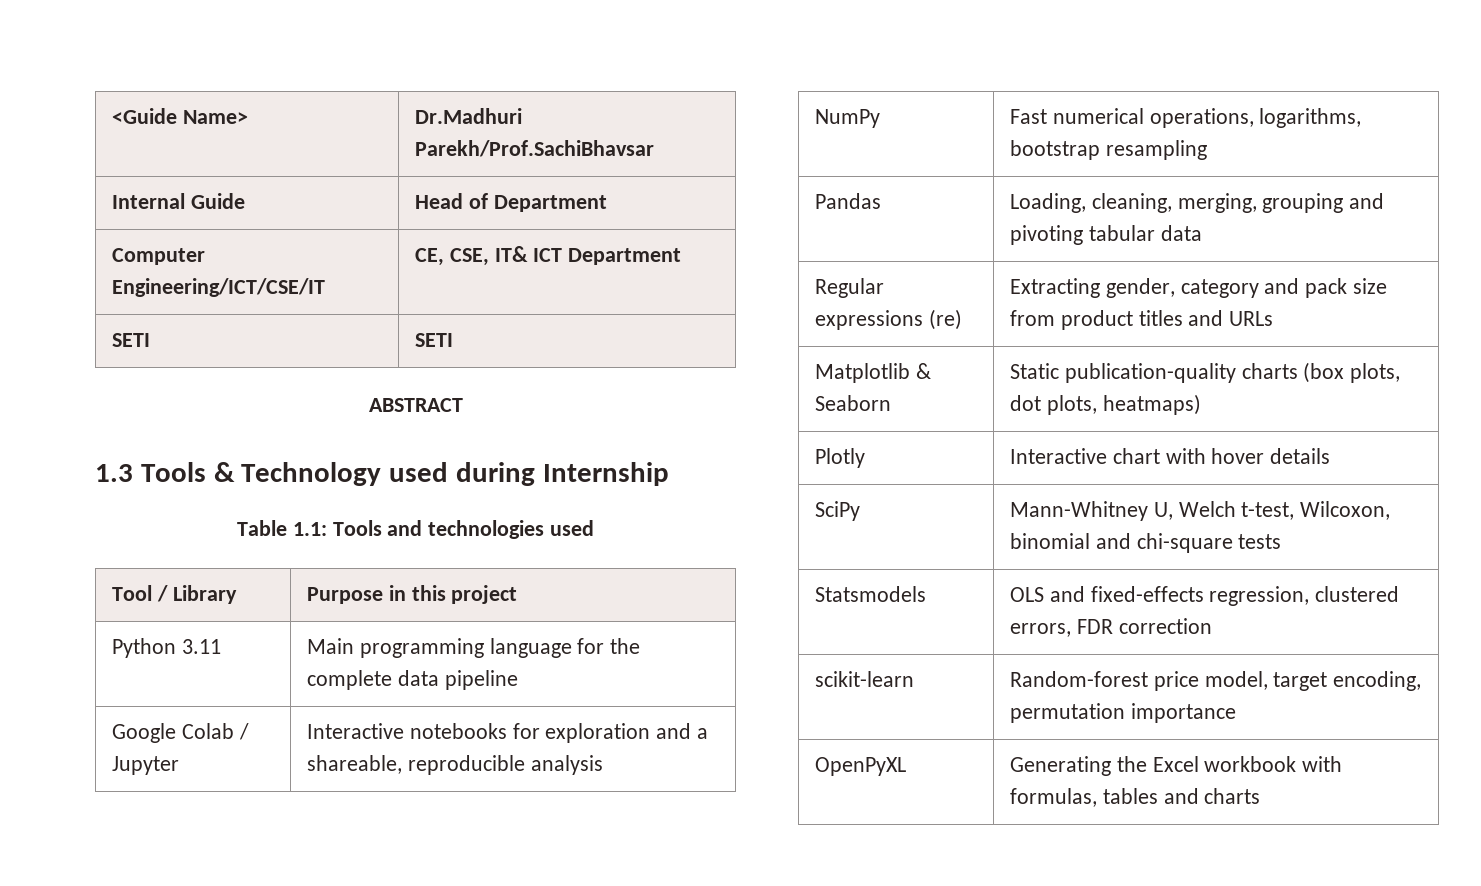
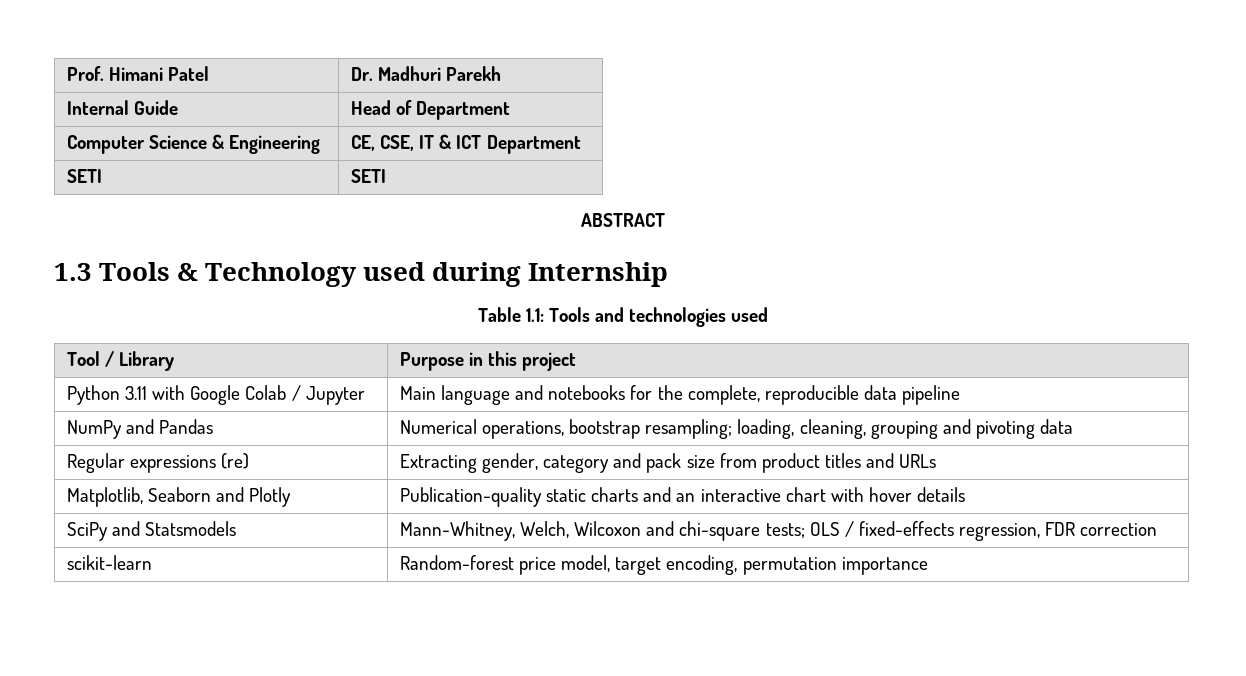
- <Guide Name> | Dr.Madhuri Parekh/Prof.SachiBhavsar
+ Prof. Himani Patel | Dr. Madhuri Parekh
- Computer Engineering/ICT/CSE/IT | CE, CSE, IT& ICT Department
+ Computer Science & Engineering | CE, CSE, IT & ICT Department
- Python 3.11 | Main programming language for the complete data pipeline
- Google Colab / Jupyter | Interactive notebooks for exploration and a shareable, reproducible analysis
- NumPy | Fast numerical operations, logarithms, bootstrap resampling
- Pandas | Loading, cleaning, merging, grouping and pivoting tabular data
+ Python 3.11 with Google Colab / Jupyter | Main language and notebooks for the complete, reproducible data pipeline
+ NumPy and Pandas | Numerical operations, bootstrap resampling; loading, cleaning, grouping and pivoting data
- Matplotlib & Seaborn | Static publication-quality charts (box plots, dot plots, heatmaps)
- Plotly | Interactive chart with hover details
+ Matplotlib, Seaborn and Plotly | Publication-quality static charts and an interactive chart with hover details
- SciPy | Mann-Whitney U, Welch t-test, Wilcoxon, binomial and chi-square tests
- Statsmodels | OLS and fixed-effects regression, clustered errors, FDR correction
+ SciPy and Statsmodels | Mann-Whitney, Welch, Wilcoxon and chi-square tests; OLS / fixed-effects regression, FDR correction
- OpenPyXL | Generating the Excel workbook with formulas, tables and charts

